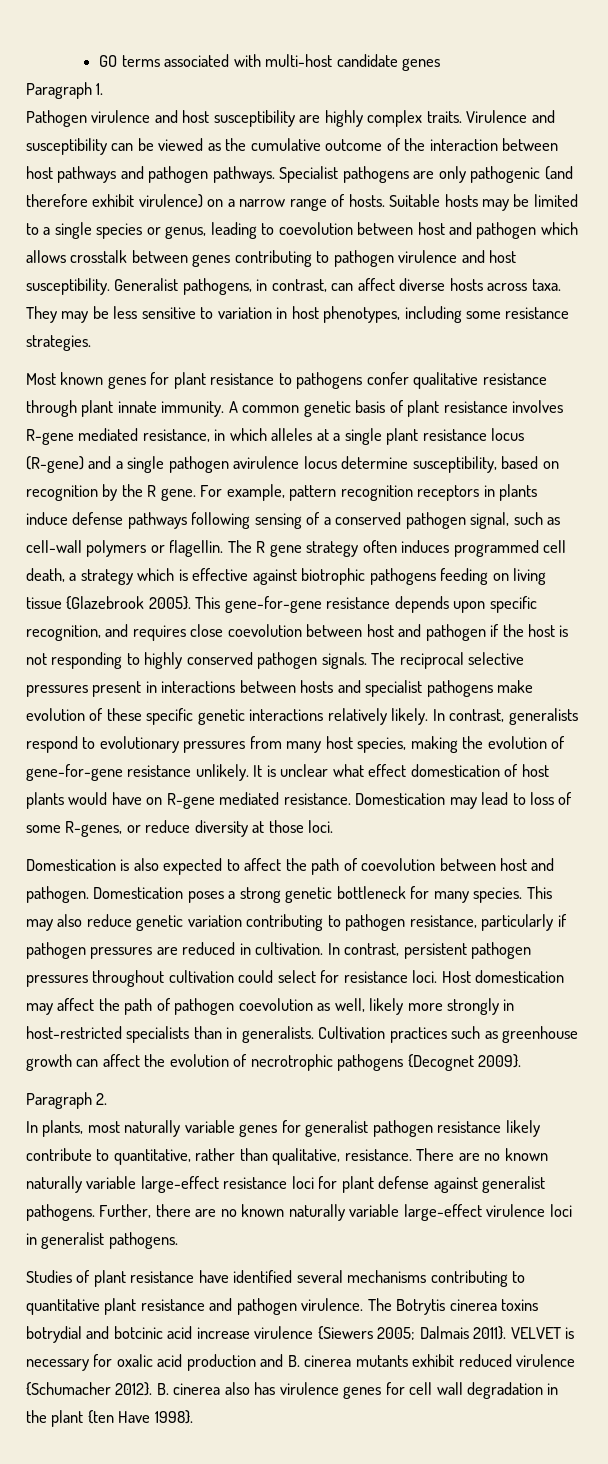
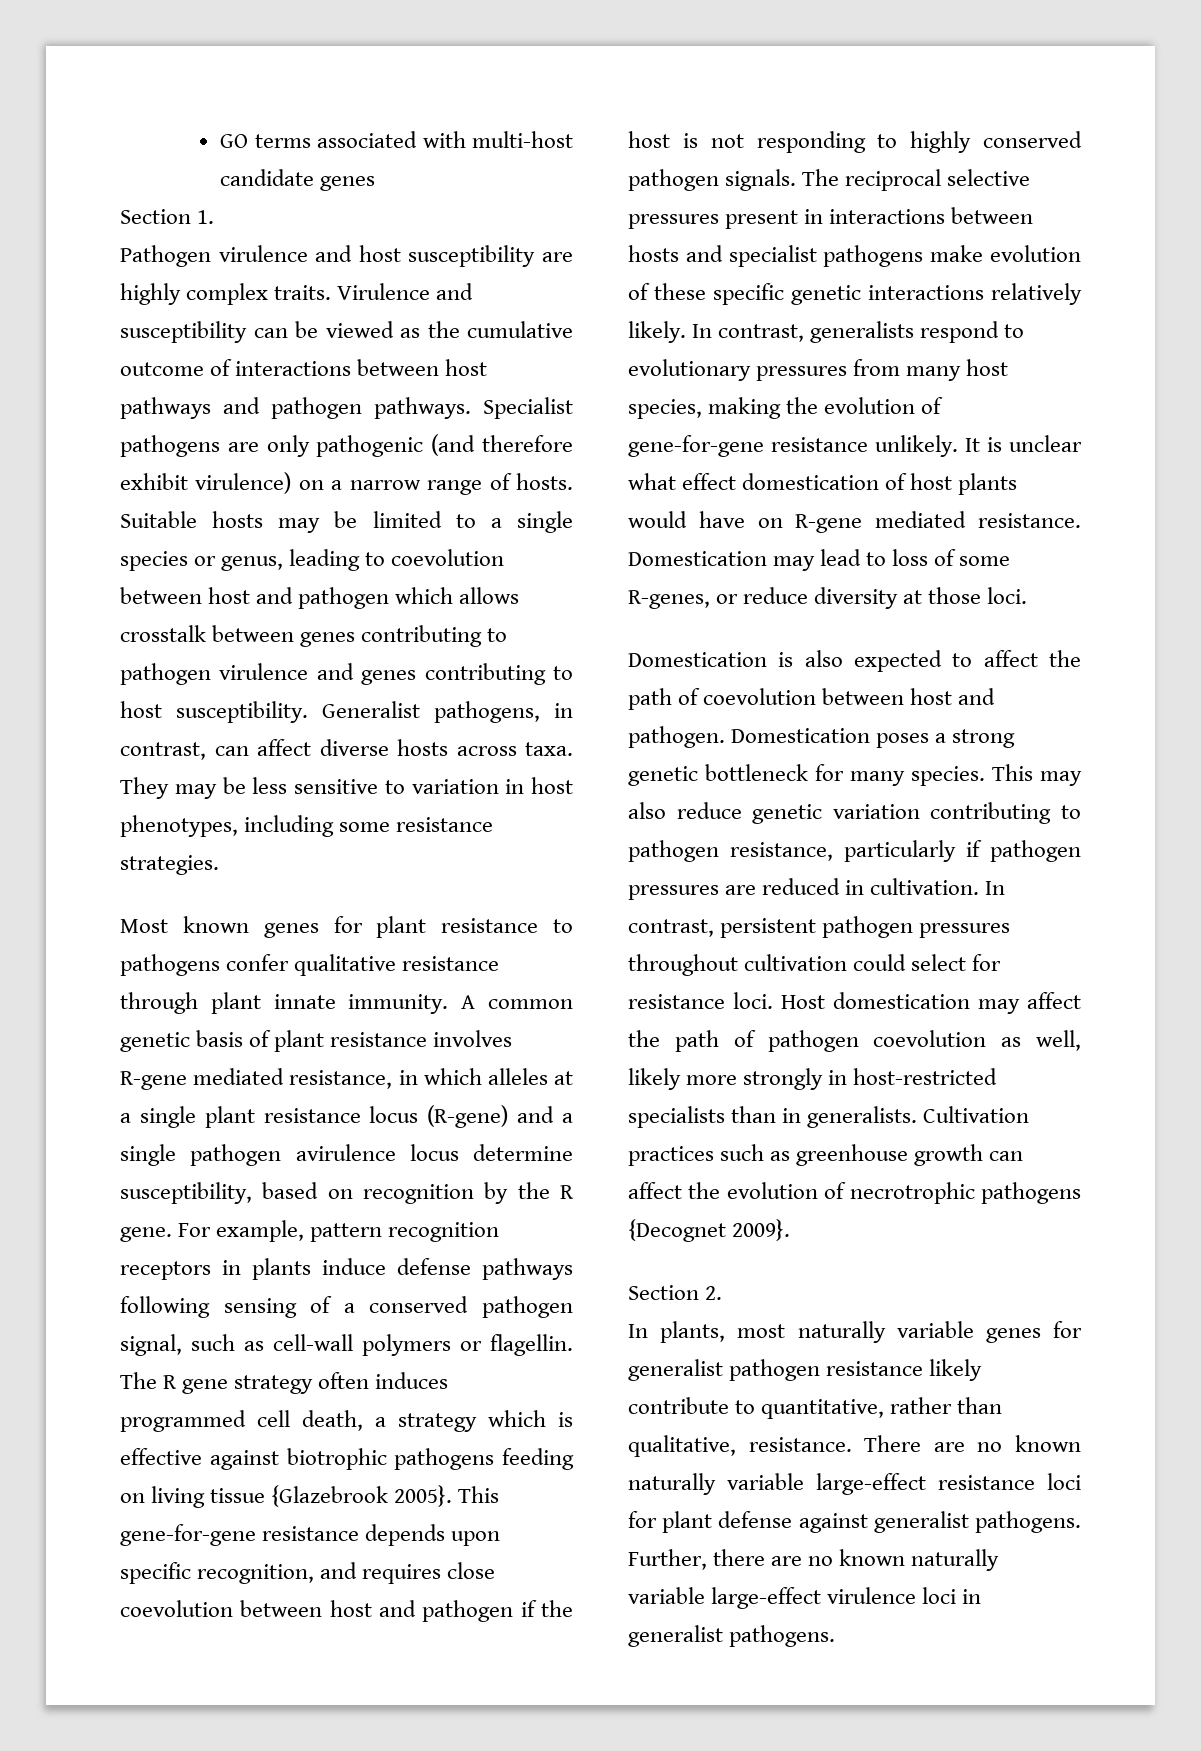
- Paragraph 1.
+ Section 1.
- Virulence and susceptibility can be viewed as the cumulative outcome of the interaction between host pathways and pathogen pathways.
+ Virulence and susceptibility can be viewed as the cumulative outcome of interactions between host pathways and pathogen pathways.
- Suitable hosts may be limited to a single species or genus, leading to coevolution between host and pathogen which allows crosstalk between genes contributing to pathogen virulence and host susceptibility.
+ Suitable hosts may be limited to a single species or genus, leading to coevolution between host and pathogen which allows crosstalk between genes contributing to pathogen virulence and genes contributing to host susceptibility.
- Paragraph 2.
+ Section 2.
- Studies of plant resistance have identified several mechanisms contributing to quantitative plant resistance and pathogen virulence. The Botrytis cinerea toxins botrydial and botcinic acid increase virulence {Siewers 2005; Dalmais 2011}. VELVET is necessary for oxalic acid production and B. cinerea mutants exhibit reduced virulence {Schumacher 2012}. B. cinerea also has virulence genes for cell wall degradation in the plant {ten Have 1998}.

